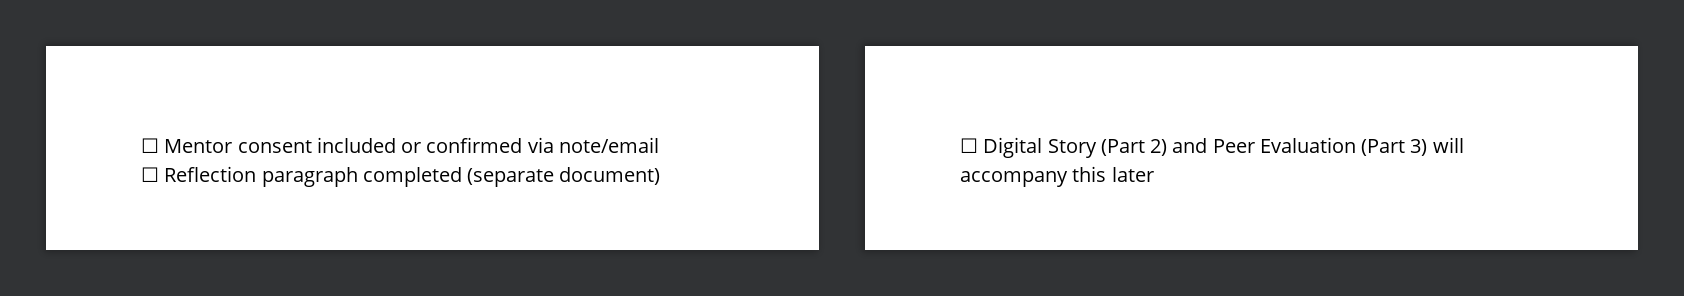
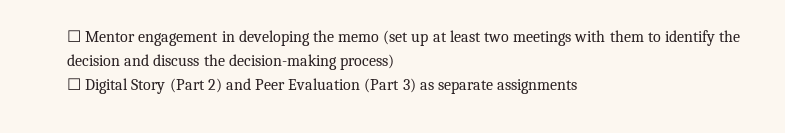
- ☐ Mentor consent included or confirmed via note/email
- ☐ Reflection paragraph completed (separate document)
+ ☐ Mentor engagement in developing the memo (set up at least two meetings with them to identify the decision and discuss the decision-making process)
- ☐ Digital Story (Part 2) and Peer Evaluation (Part 3) will accompany this later
+ ☐ Digital Story (Part 2) and Peer Evaluation (Part 3) as separate assignments

